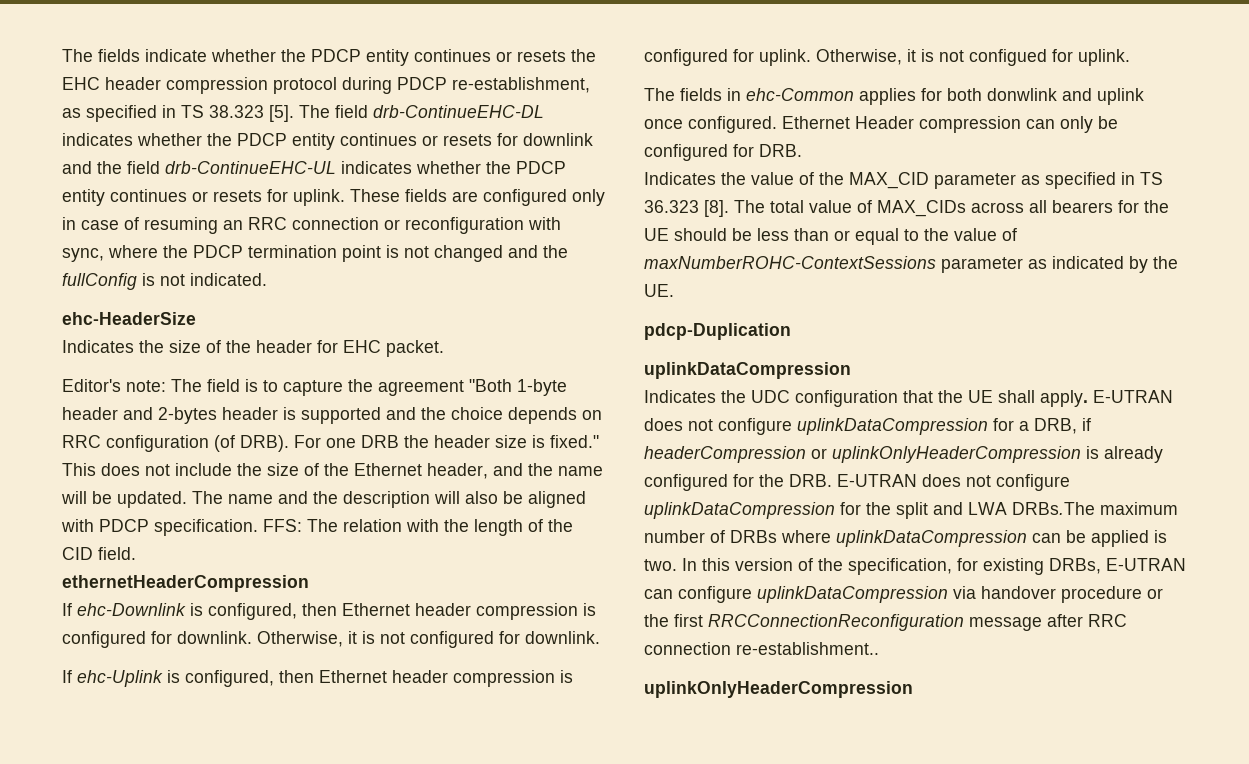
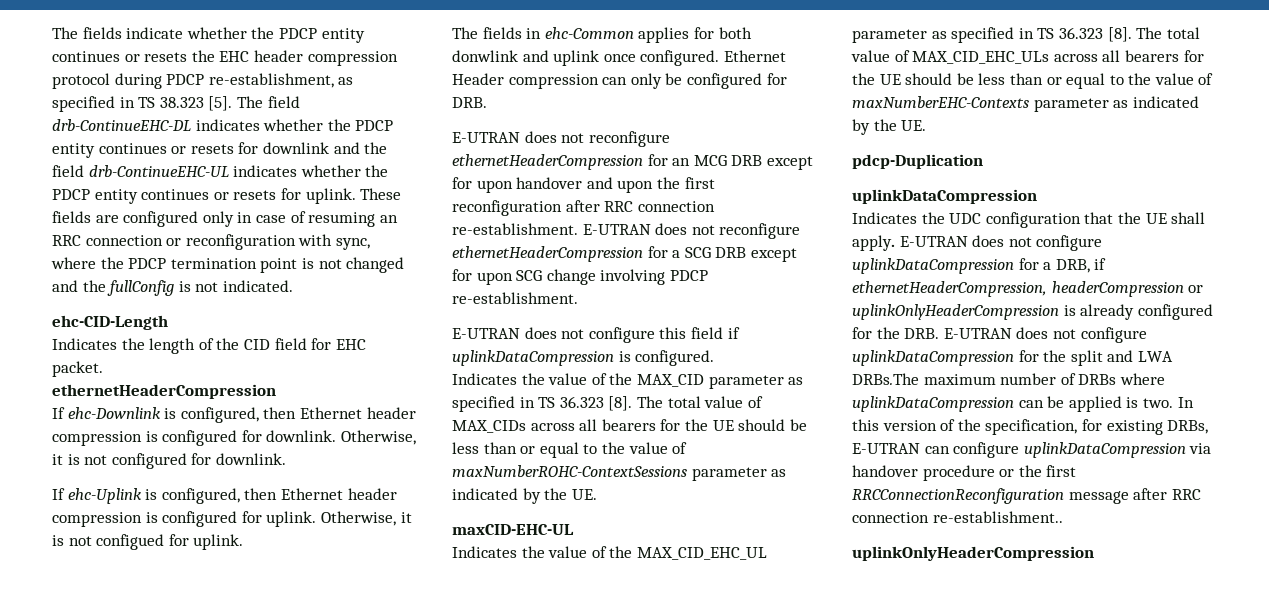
- ehc-HeaderSize
- Indicates the size of the header for EHC packet.
- Editor's note: The field is to capture the agreement "Both 1-byte header and 2-bytes header is supported and the choice depends on RRC configuration (of DRB). For one DRB the header size is fixed." This does not include the size of the Ethernet header, and the name will be updated. The name and the description will also be aligned with PDCP specification. FFS: The relation with the length of the CID field.
+ ehc-CID-Length
+ Indicates the length of the CID field for EHC packet.
+ E-UTRAN does not reconfigure ethernetHeaderCompression for an MCG DRB except for upon handover and upon the first reconfiguration after RRC connection re-establishment. E-UTRAN does not reconfigure ethernetHeaderCompression for a SCG DRB except for upon SCG change involving PDCP re-establishment.
+ E-UTRAN does not configure this field if uplinkDataCompression is configured.
+ maxCID-EHC-UL
+ Indicates the value of the MAX_CID_EHC_UL parameter as specified in TS 36.323 [8]. The total value of MAX_CID_EHC_ULs across all bearers for the UE should be less than or equal to the value of maxNumberEHC-Contexts parameter as indicated by the UE.
- E-UTRAN does not configure uplinkDataCompression for a DRB, if headerCompression or uplinkOnlyHeaderCompression is already configured for the DRB. E-UTRAN does not configure uplinkDataCompression for the split and LWA DRBs.The maximum number of DRBs where uplinkDataCompression can be applied is two.
+ E-UTRAN does not configure uplinkDataCompression for a DRB, if ethernetHeaderCompression, headerCompression or uplinkOnlyHeaderCompression is already configured for the DRB. E-UTRAN does not configure uplinkDataCompression for the split and LWA DRBs.The maximum number of DRBs where uplinkDataCompression can be applied is two.

